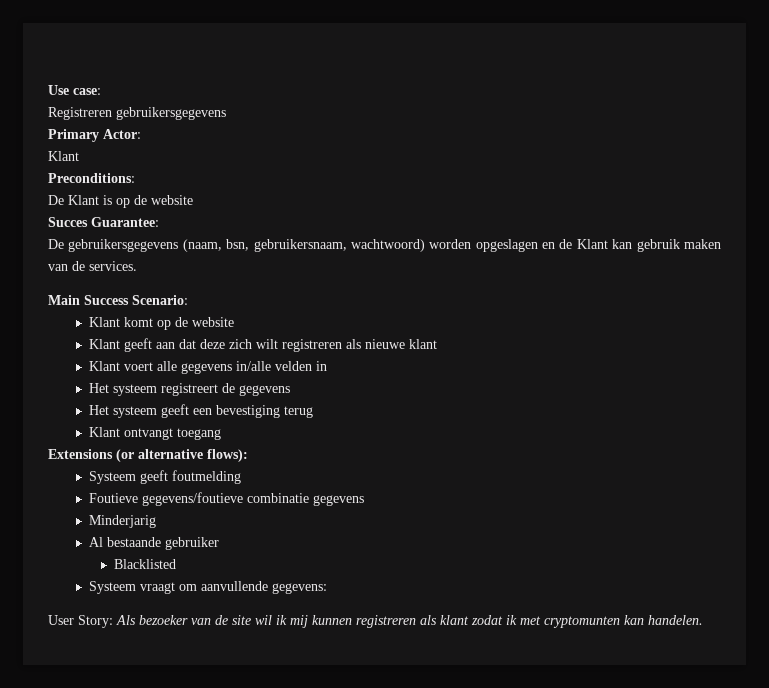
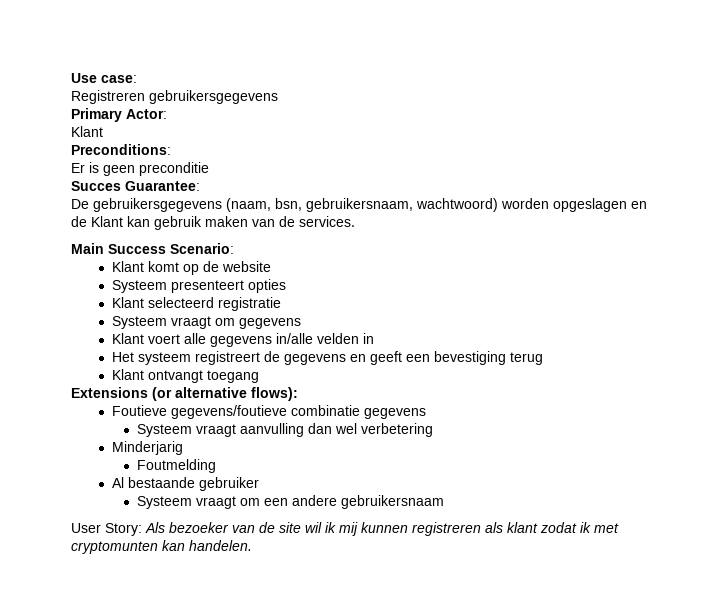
- De Klant is op de website
+ Er is geen preconditie
- Klant geeft aan dat deze zich wilt registreren als nieuwe klant
+ Systeem presenteert opties
+ Klant selecteerd registratie
+ Systeem vraagt om gegevens
- Het systeem registreert de gegevens
- Het systeem geeft een bevestiging terug
+ Het systeem registreert de gegevens en geeft een bevestiging terug
- Systeem geeft foutmelding
+ Systeem vraagt aanvulling dan wel verbetering
+ Foutmelding
- Blacklisted
- Systeem vraagt om aanvullende gegevens:
+ Systeem vraagt om een andere gebruikersnaam

